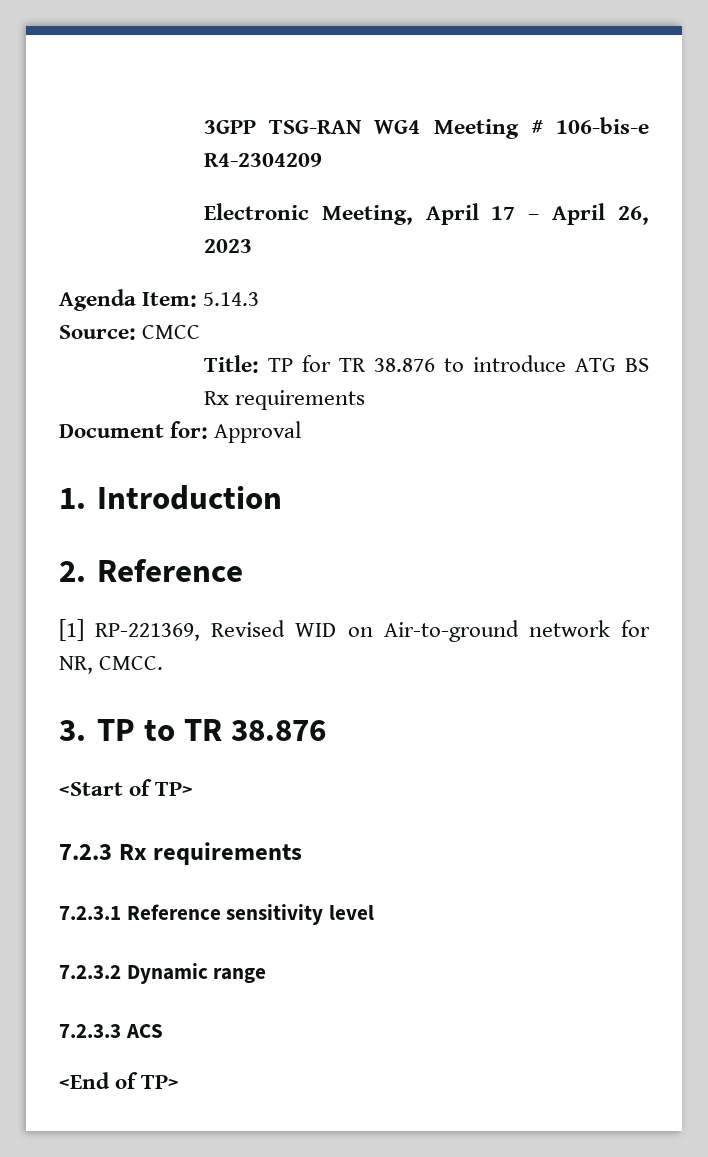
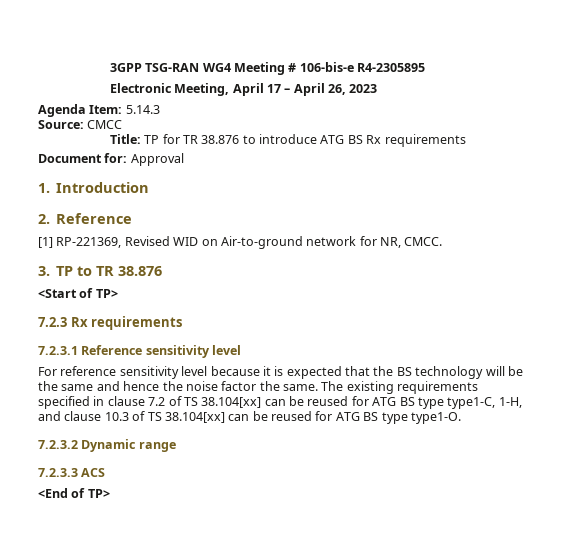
- 3GPP TSG-RAN WG4 Meeting # 106-bis-e R4-2304209
+ 3GPP TSG-RAN WG4 Meeting # 106-bis-e R4-2305895
+ For reference sensitivity level because it is expected that the BS technology will be the same and hence the noise factor the same. The existing requirements specified in clause 7.2 of TS 38.104[xx] can be reused for ATG BS type type1-C, 1-H, and clause 10.3 of TS 38.104[xx] can be reused for ATG BS type type1-O.

